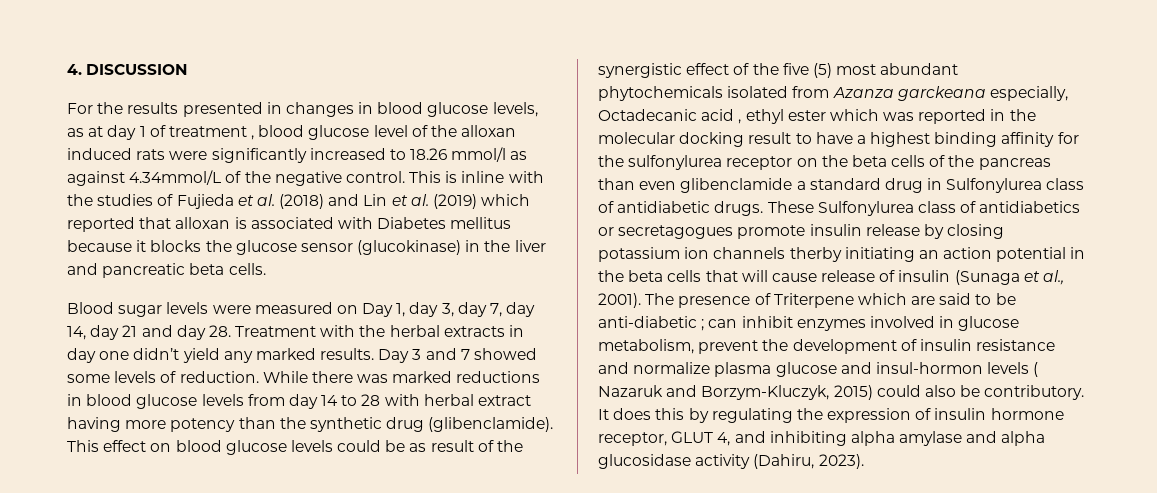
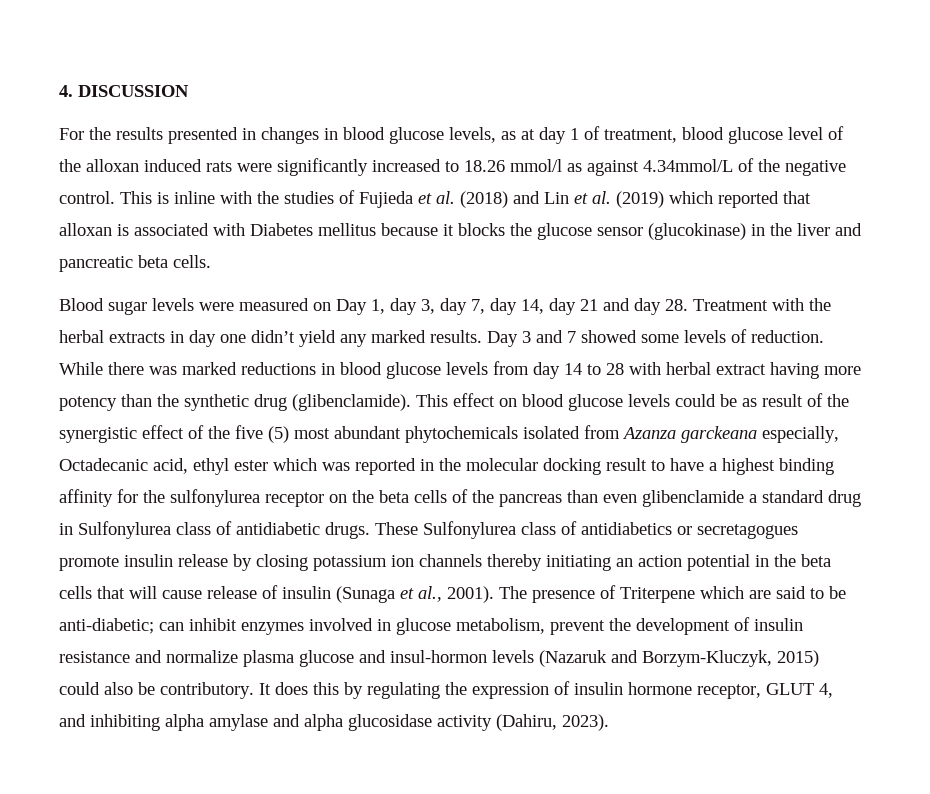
- For the results presented in changes in blood glucose levels, as at day 1 of treatment , blood glucose level of the alloxan induced rats were significantly increased to 18.26 mmol/l as against 4.34mmol/L of the negative control.
+ For the results presented in changes in blood glucose levels, as at day 1 of treatment, blood glucose level of the alloxan induced rats were significantly increased to 18.26 mmol/l as against 4.34mmol/L of the negative control.
- This effect on blood glucose levels could be as result of the synergistic effect of the five (5) most abundant phytochemicals isolated from Azanza garckeana especially, Octadecanic acid , ethyl ester which was reported in the molecular docking result to have a highest binding affinity for the sulfonylurea receptor on the beta cells of the pancreas than even glibenclamide a standard drug in Sulfonylurea class of antidiabetic drugs.
+ This effect on blood glucose levels could be as result of the synergistic effect of the five (5) most abundant phytochemicals isolated from Azanza garckeana especially, Octadecanic acid, ethyl ester which was reported in the molecular docking result to have a highest binding affinity for the sulfonylurea receptor on the beta cells of the pancreas than even glibenclamide a standard drug in Sulfonylurea class of antidiabetic drugs.
- These Sulfonylurea class of antidiabetics or secretagogues promote insulin release by closing potassium ion channels therby initiating an action potential in the beta cells that will cause release of insulin (Sunaga et al., 2001).
+ These Sulfonylurea class of antidiabetics or secretagogues promote insulin release by closing potassium ion channels thereby initiating an action potential in the beta cells that will cause release of insulin (Sunaga et al., 2001).
- The presence of Triterpene which are said to be anti-diabetic ; can inhibit enzymes involved in glucose metabolism, prevent the development of insulin resistance and normalize plasma glucose and insul-hormon levels ( Nazaruk and Borzym-Kluczyk, 2015) could also be contributory.
+ The presence of Triterpene which are said to be anti-diabetic; can inhibit enzymes involved in glucose metabolism, prevent the development of insulin resistance and normalize plasma glucose and insul-hormon levels (Nazaruk and Borzym-Kluczyk, 2015) could also be contributory.

